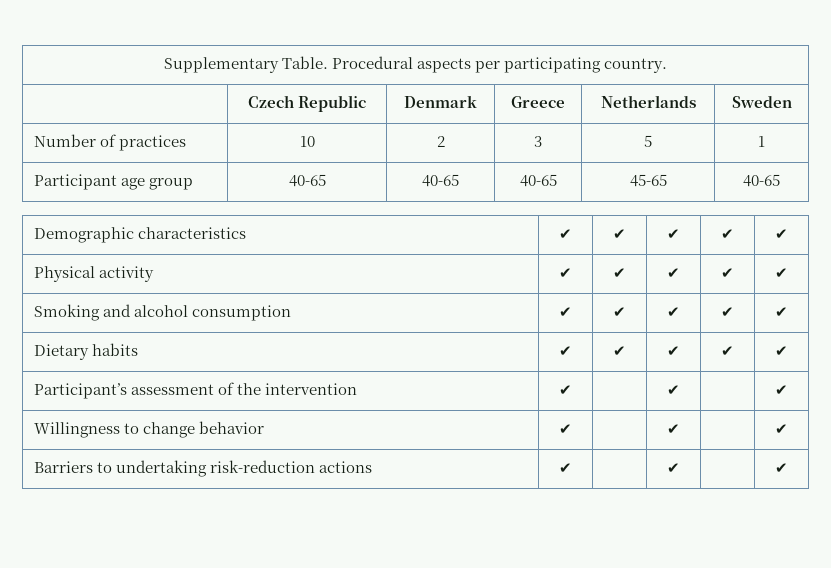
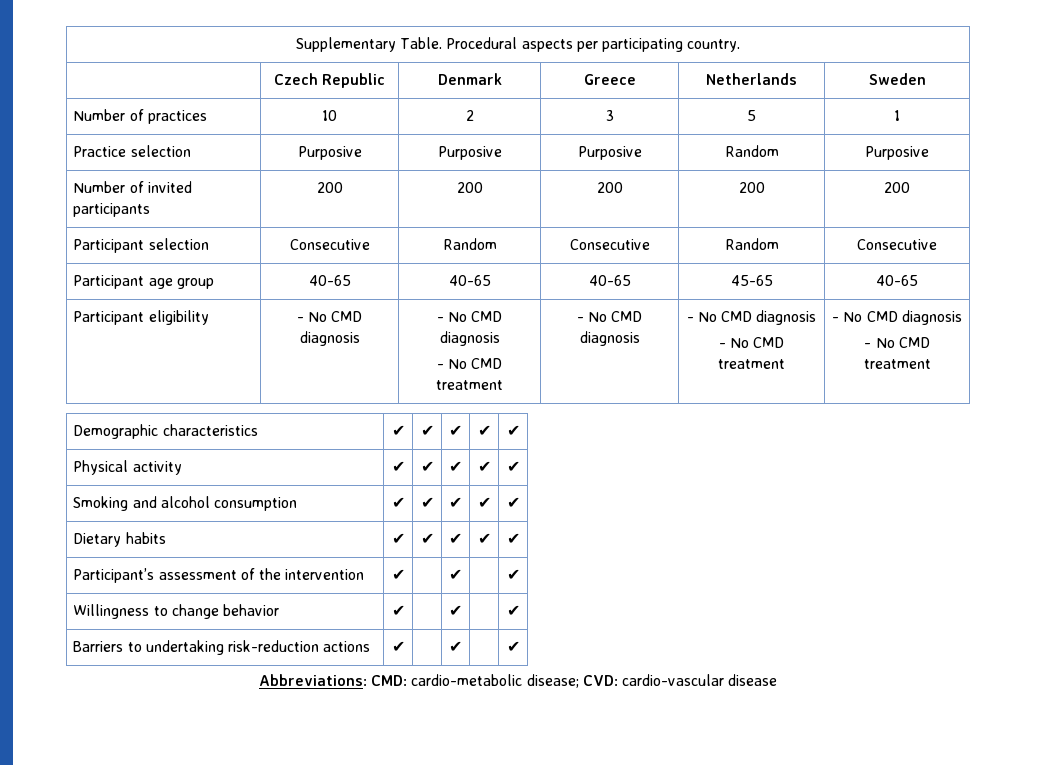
+ Practice selection | Purposive | Purposive | Purposive | Random | Purposive
+ Number of invited participants | 200 | 200 | 200 | 200 | 200
+ Participant selection | Consecutive | Random | Consecutive | Random | Consecutive
+ Participant eligibility | - No CMD diagnosis | - No CMD diagnosis
+ - No CMD treatment | - No CMD diagnosis | - No CMD diagnosis
+ - No CMD treatment | - No CMD diagnosis
+ - No CMD treatment
+ Abbreviations: CMD: cardio-metabolic disease; CVD: cardio-vascular disease

